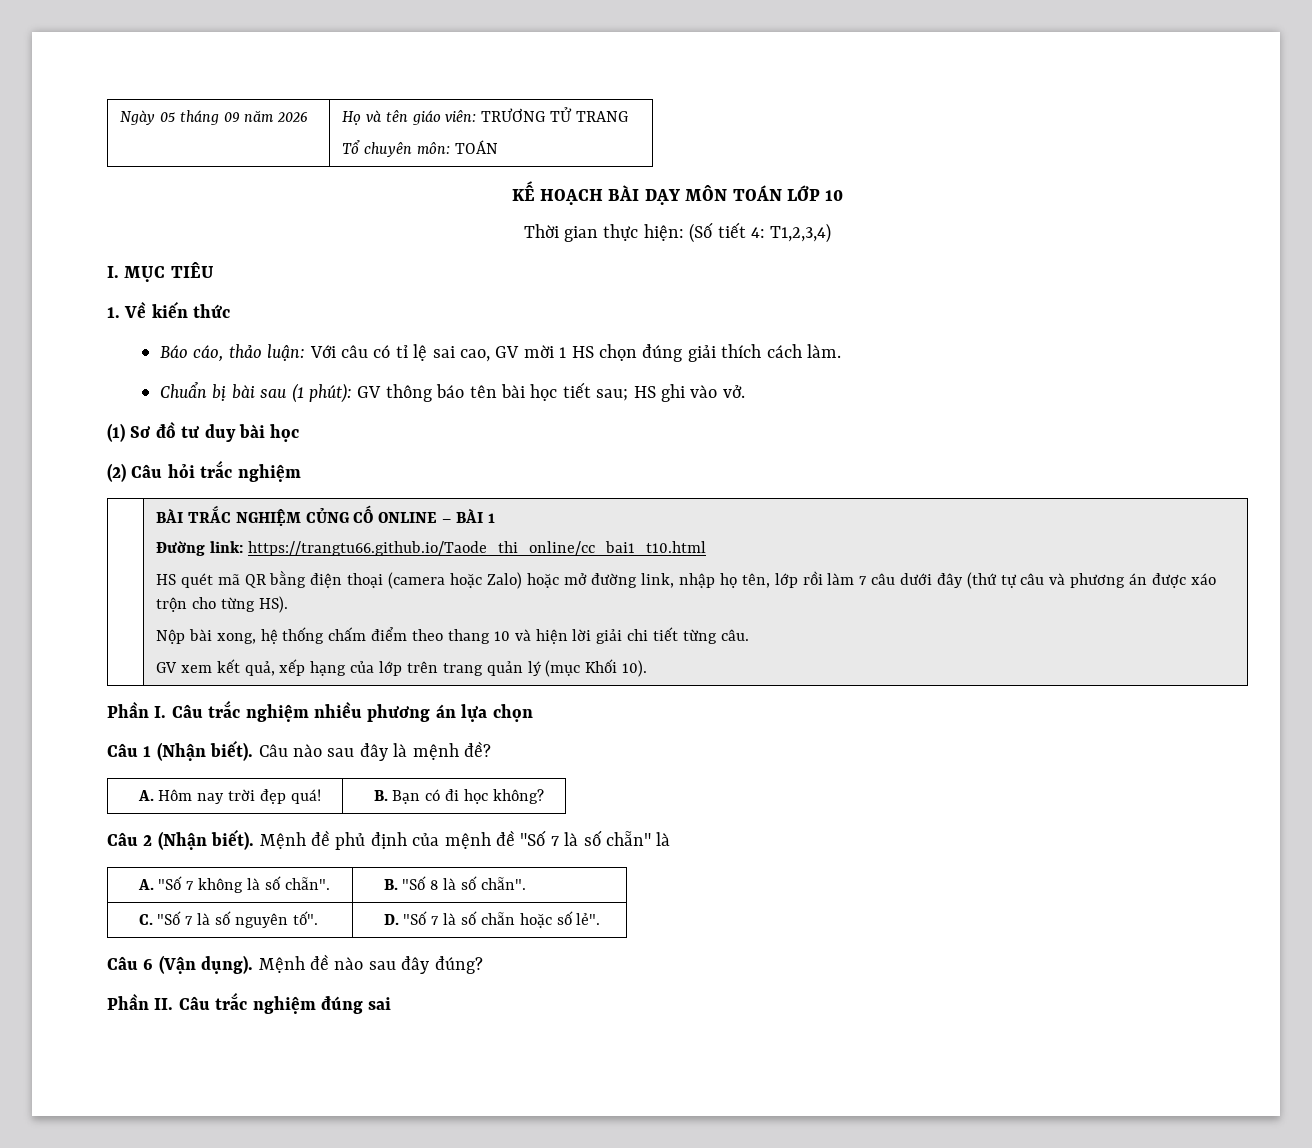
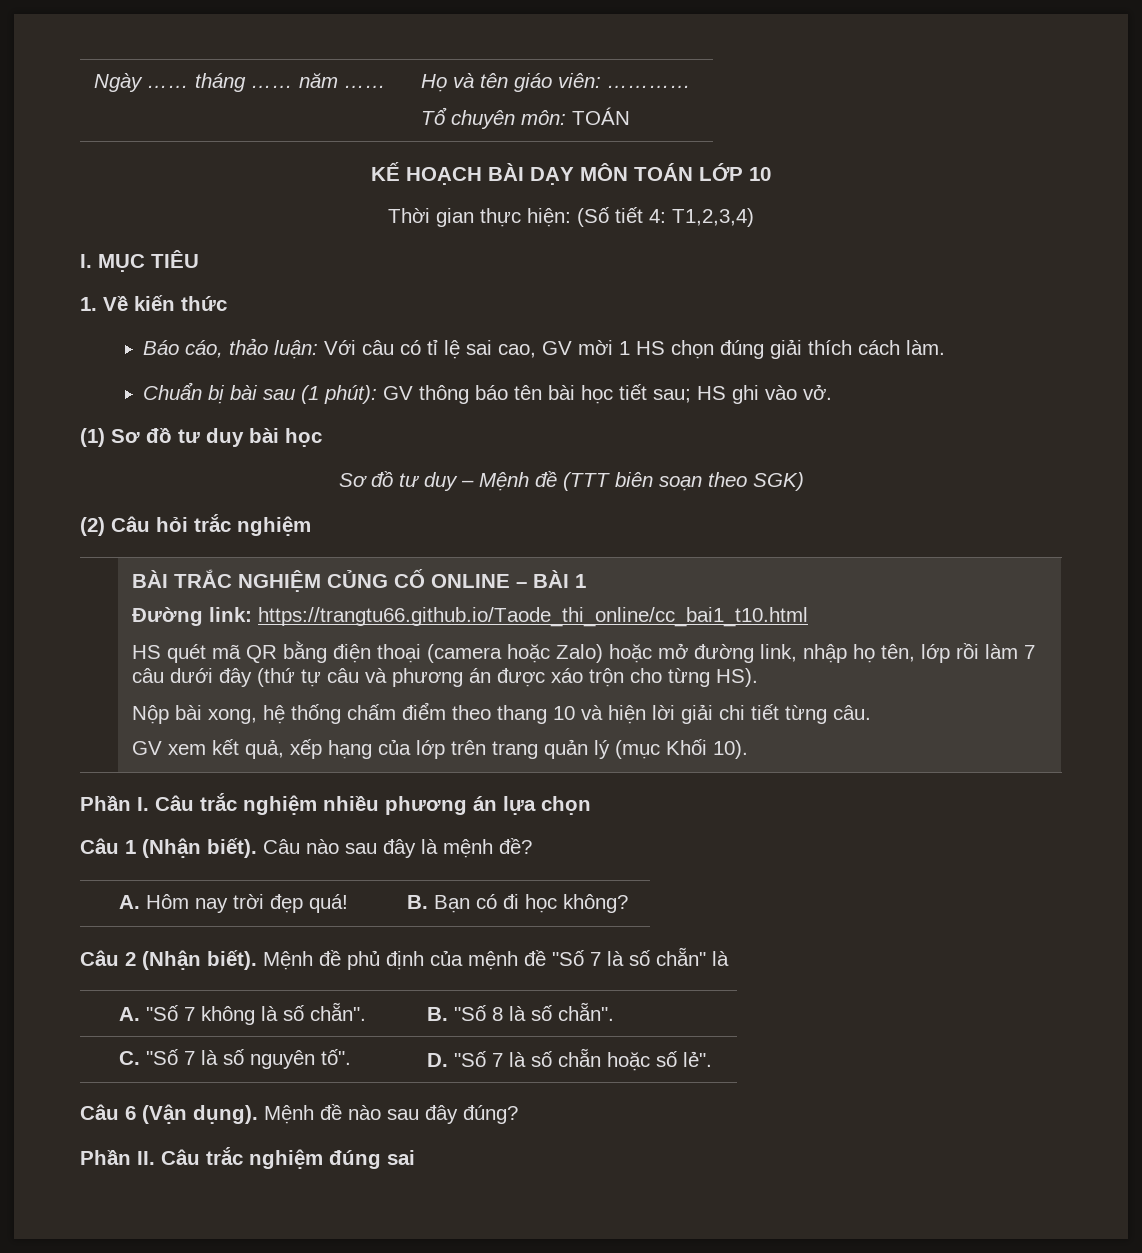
- Ngày 05 tháng 09 năm 2026 | Họ và tên giáo viên: TRƯƠNG TỬ TRANG
+ Ngày …… tháng …… năm …… | Họ và tên giáo viên: …………
+ Sơ đồ tư duy – Mệnh đề (TTT biên soạn theo SGK)

